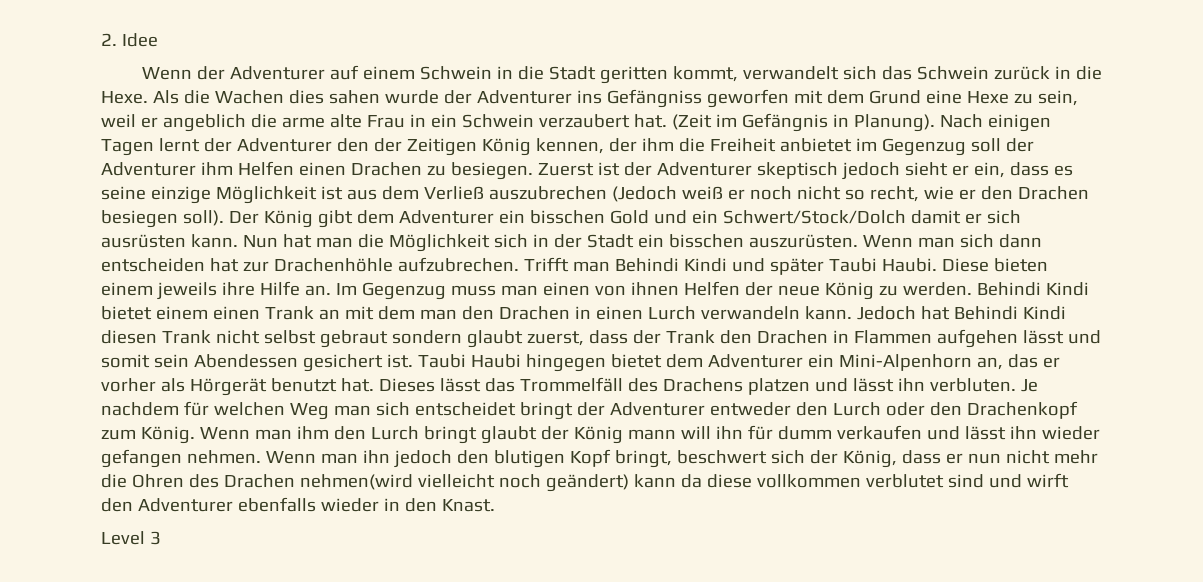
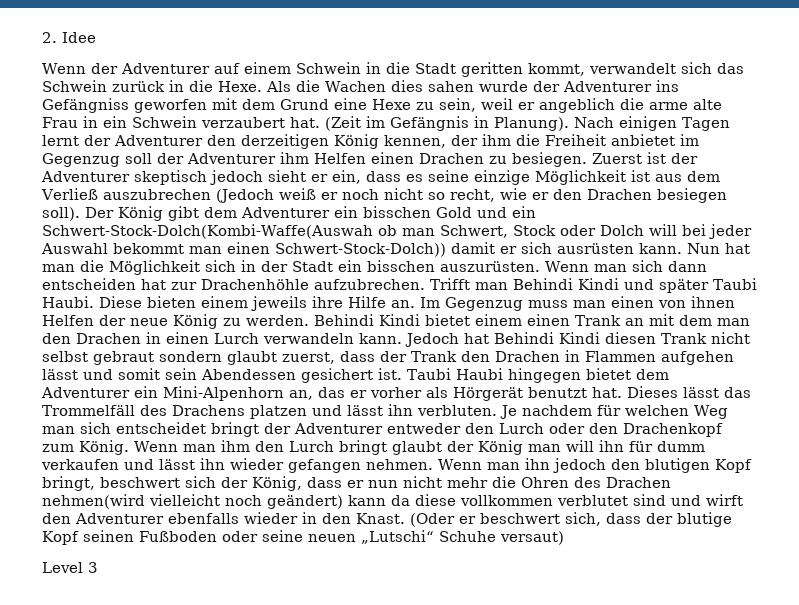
- Nach einigen Tagen lernt der Adventurer den der Zeitigen König kennen, der ihm die Freiheit anbietet im Gegenzug soll der Adventurer ihm Helfen einen Drachen zu besiegen.
+ Nach einigen Tagen lernt der Adventurer den derzeitigen König kennen, der ihm die Freiheit anbietet im Gegenzug soll der Adventurer ihm Helfen einen Drachen zu besiegen.
- Der König gibt dem Adventurer ein bisschen Gold und ein Schwert/Stock/Dolch damit er sich ausrüsten kann.
+ Der König gibt dem Adventurer ein bisschen Gold und ein Schwert-Stock-Dolch(Kombi-Waffe(Auswah ob man Schwert, Stock oder Dolch will bei jeder Auswahl bekommt man einen Schwert-Stock-Dolch)) damit er sich ausrüsten kann.
- Wenn man ihm den Lurch bringt glaubt der König mann will ihn für dumm verkaufen und lässt ihn wieder gefangen nehmen.
+ Wenn man ihm den Lurch bringt glaubt der König man will ihn für dumm verkaufen und lässt ihn wieder gefangen nehmen.
+ (Oder er beschwert sich, dass der blutige Kopf seinen Fußboden oder seine neuen „Lutschi“ Schuhe versaut)

